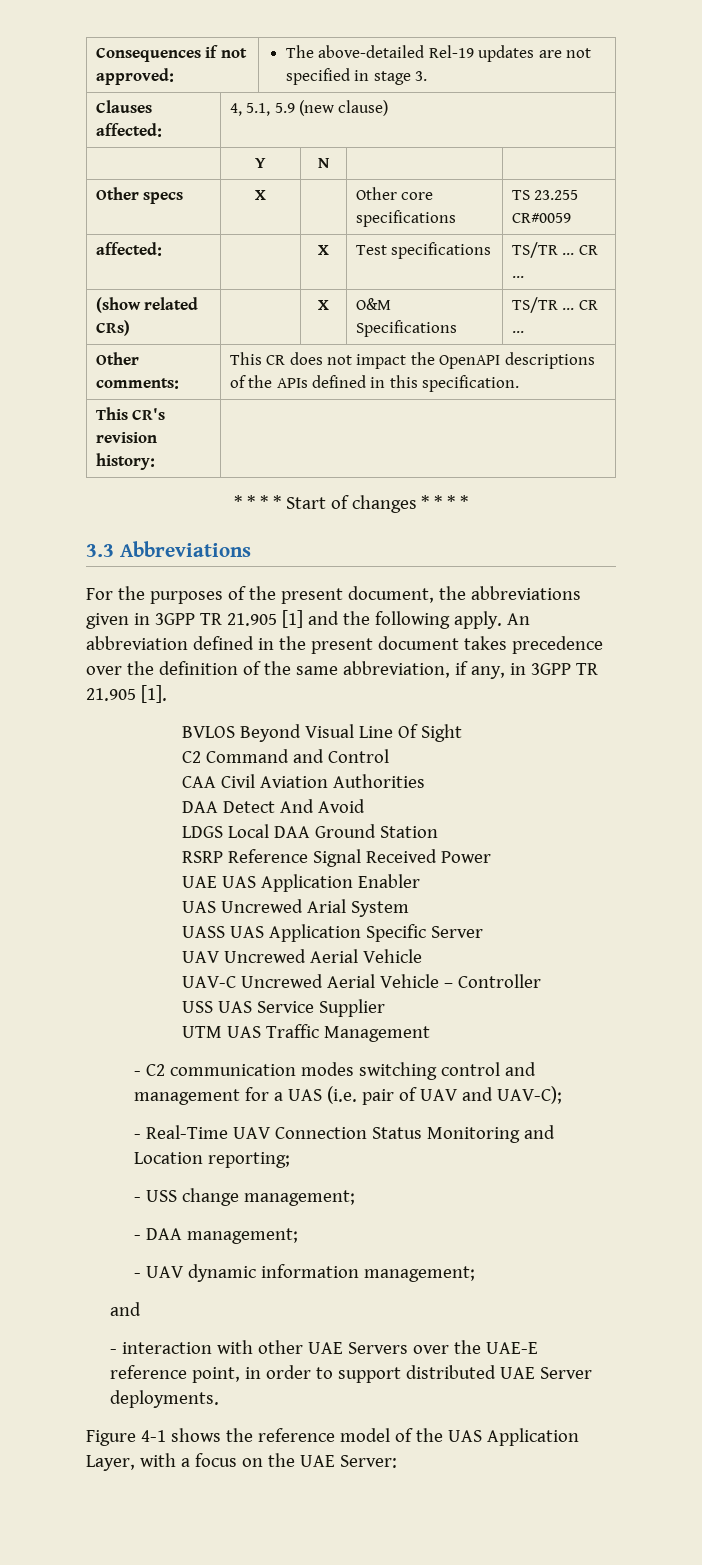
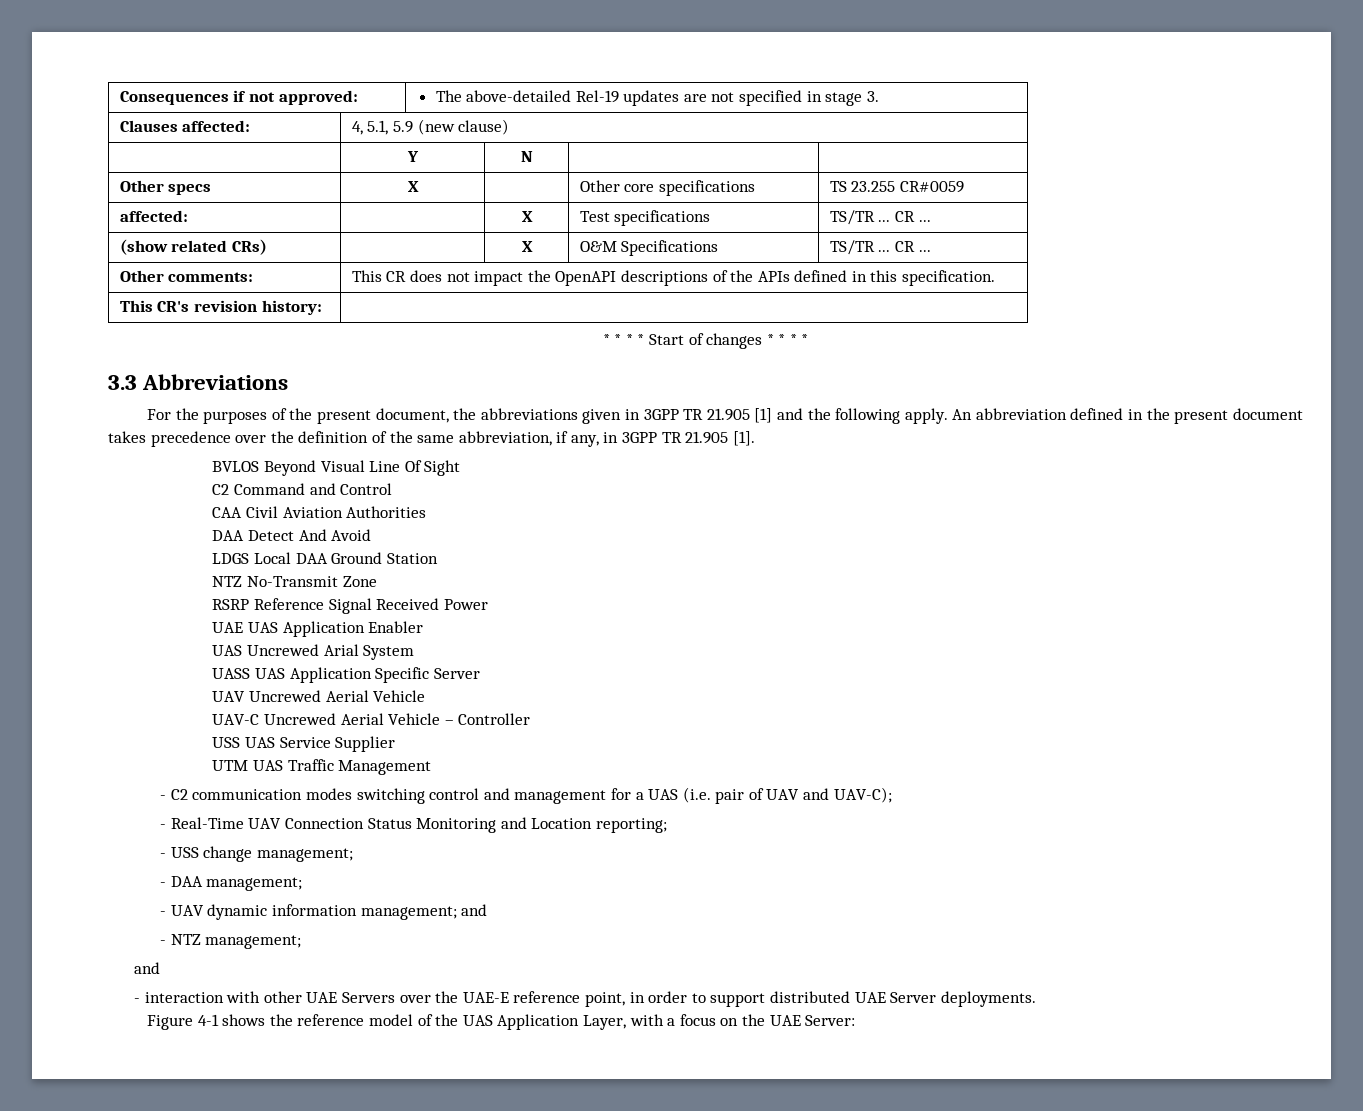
+ NTZ No-Transmit Zone
- - UAV dynamic information management;
+ - UAV dynamic information management; and
+ - NTZ management;

